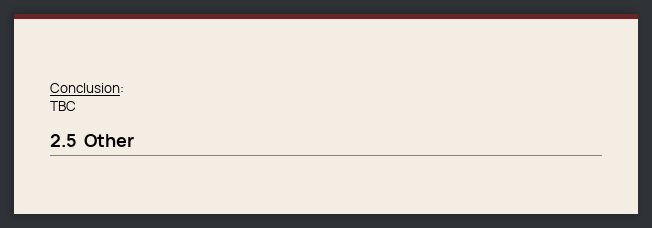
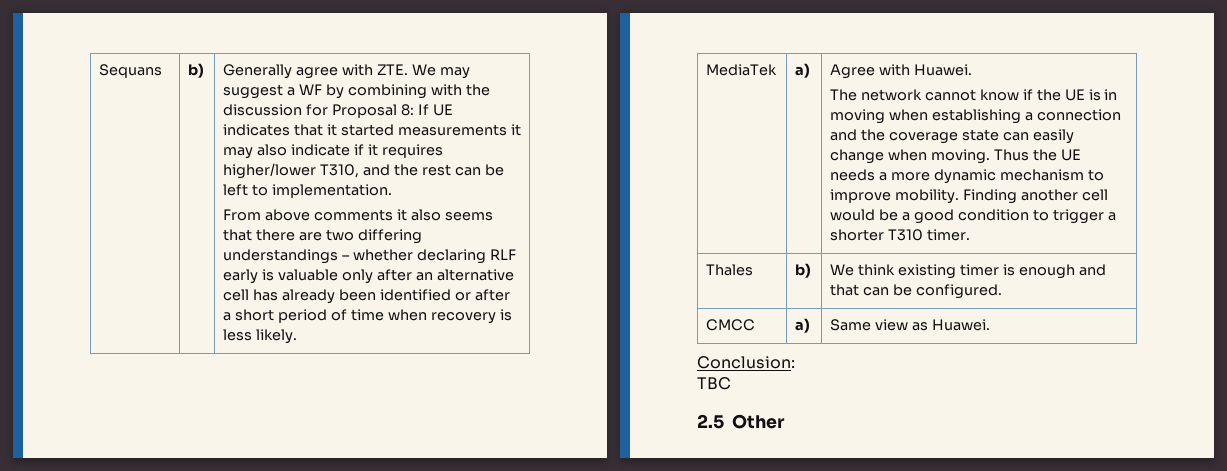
+ Sequans | b) | Generally agree with ZTE. We may suggest a WF by combining with the discussion for Proposal 8: If UE indicates that it started measurements it may also indicate if it requires higher/lower T310, and the rest can be left to implementation.
+ From above comments it also seems that there are two differing understandings – whether declaring RLF early is valuable only after an alternative cell has already been identified or after a short period of time when recovery is less likely.
+ MediaTek | a) | Agree with Huawei.
+ The network cannot know if the UE is in moving when establishing a connection and the coverage state can easily change when moving. Thus the UE needs a more dynamic mechanism to improve mobility. Finding another cell would be a good condition to trigger a shorter T310 timer.
+ Thales | b) | We think existing timer is enough and that can be configured.
+ CMCC | a) | Same view as Huawei.

